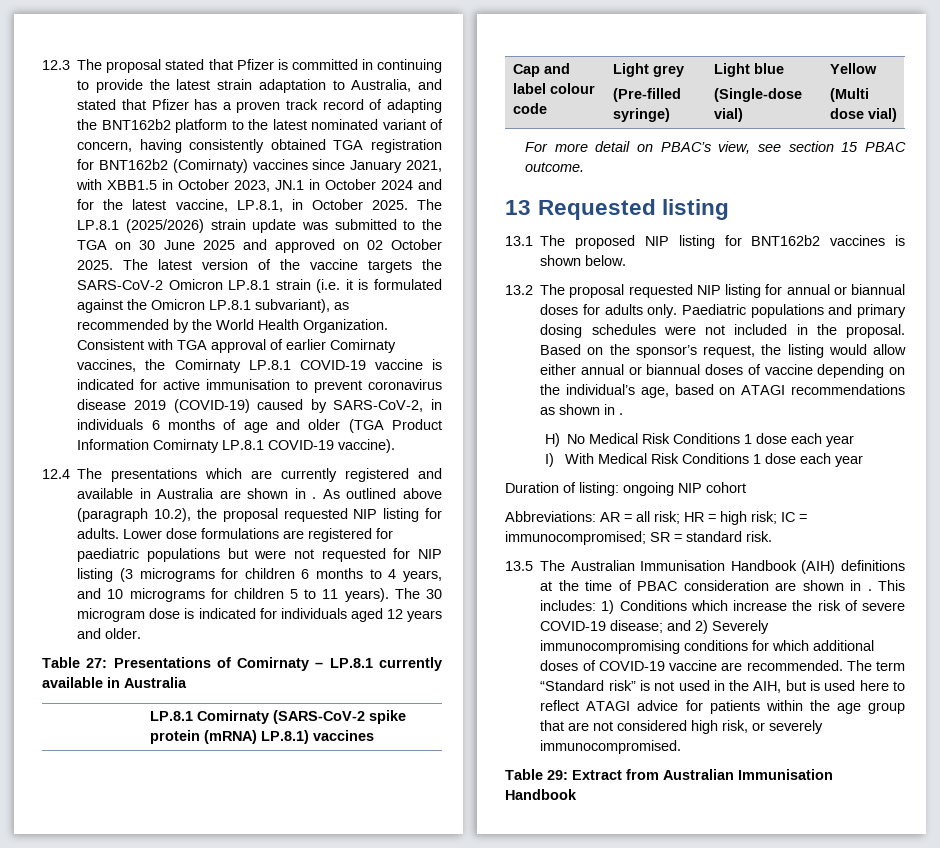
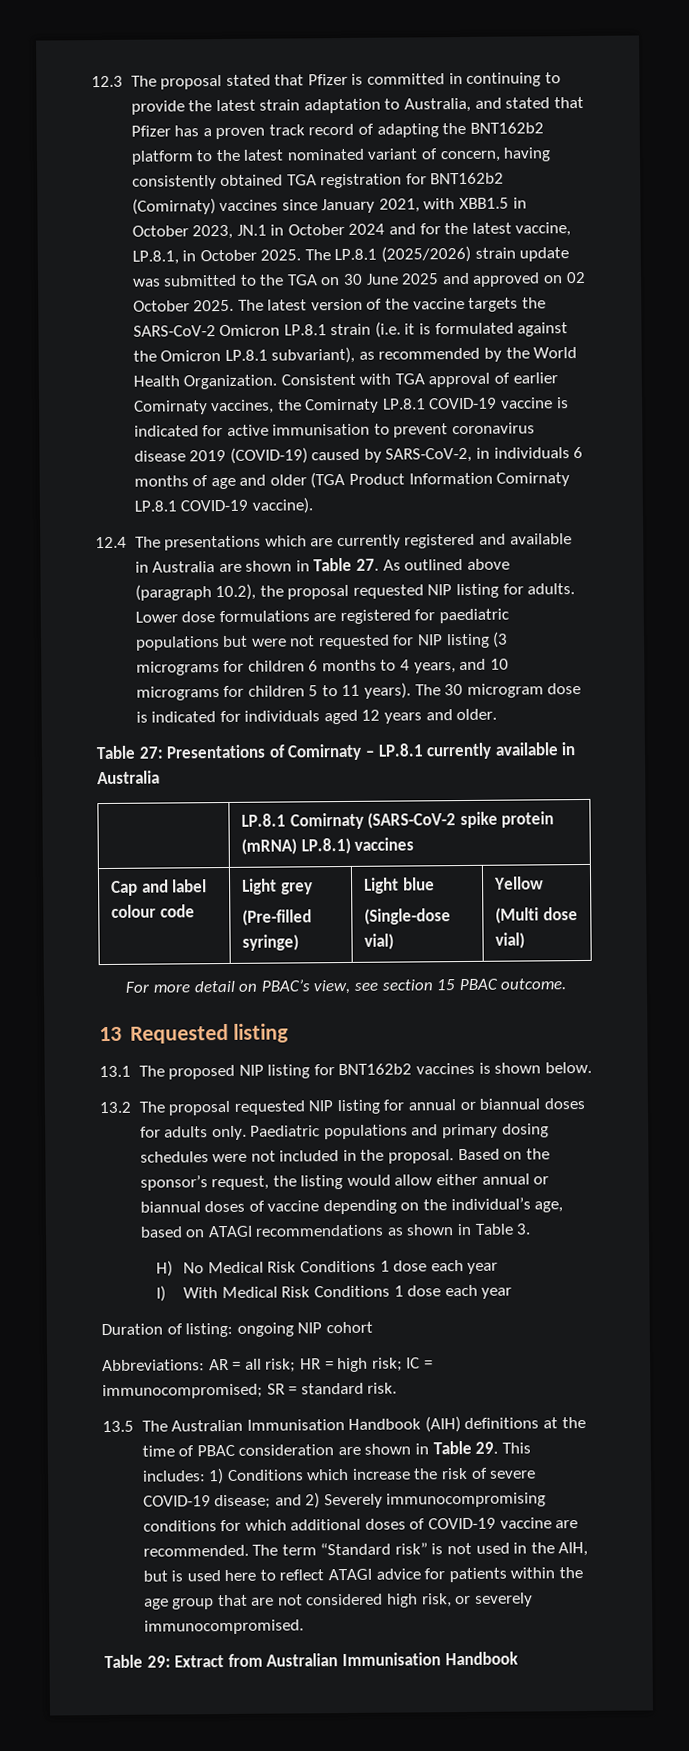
- 12.4 The presentations which are currently registered and available in Australia are shown in . As outlined above (paragraph 10.2), the proposal requested NIP listing for adults.
+ 12.4 The presentations which are currently registered and available in Australia are shown in Table 27. As outlined above (paragraph 10.2), the proposal requested NIP listing for adults.
- Based on the sponsor’s request, the listing would allow either annual or biannual doses of vaccine depending on the individual’s age, based on ATAGI recommendations as shown in .
+ Based on the sponsor’s request, the listing would allow either annual or biannual doses of vaccine depending on the individual’s age, based on ATAGI recommendations as shown in Table 3.
- 13.5 The Australian Immunisation Handbook (AIH) definitions at the time of PBAC consideration are shown in . This includes: 1) Conditions which increase the risk of severe COVID-19 disease; and 2) Severely immunocompromising conditions for which additional doses of COVID-19 vaccine are recommended.
+ 13.5 The Australian Immunisation Handbook (AIH) definitions at the time of PBAC consideration are shown in Table 29. This includes: 1) Conditions which increase the risk of severe COVID-19 disease; and 2) Severely immunocompromising conditions for which additional doses of COVID-19 vaccine are recommended.

